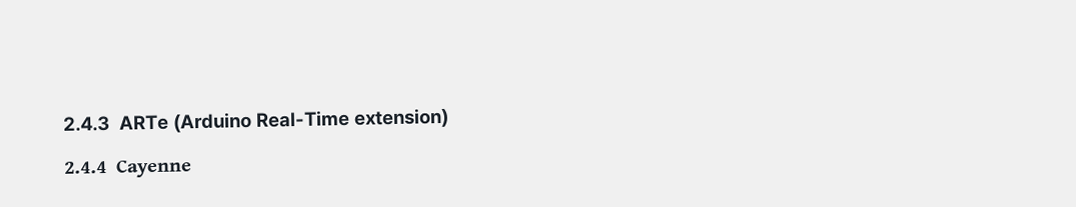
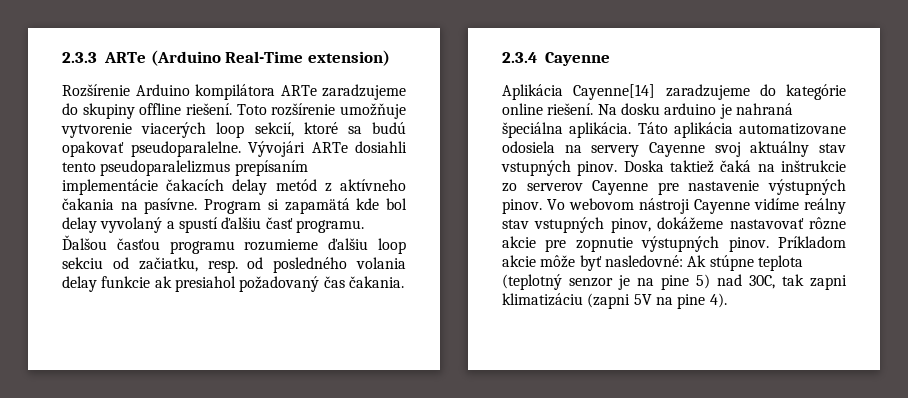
- 2.4.3 ARTe (Arduino Real-Time extension)
+ 2.3.3 ARTe (Arduino Real-Time extension)
- 2.4.4 Cayenne
+ Rozšírenie Arduino kompilátora ARTe zaradzujeme do skupiny offline riešení. Toto rozšírenie umožňuje vytvorenie viacerých loop sekcií, ktoré sa budú opakovať pseudoparalelne. Vývojári ARTe dosiahli tento pseudoparalelizmus prepísaním implementácie čakacích delay metód z aktívneho čakania na pasívne. Program si zapamätá kde bol delay vyvolaný a spustí ďalšiu časť programu. Ďalšou časťou programu rozumieme ďalšiu loop sekciu od začiatku, resp. od posledného volania delay funkcie ak presiahol požadovaný čas čakania.
+ 2.3.4 Cayenne
+ Aplikácia Cayenne[14] zaradzujeme do kategórie online riešení. Na dosku arduino je nahraná špeciálna aplikácia. Táto aplikácia automatizovane odosiela na servery Cayenne svoj aktuálny stav vstupných pinov. Doska taktiež čaká na inštrukcie zo serverov Cayenne pre nastavenie výstupných pinov. Vo webovom nástroji Cayenne vidíme reálny stav vstupných pinov, dokážeme nastavovať rôzne akcie pre zopnutie výstupných pinov. Príkladom akcie môže byť nasledovné: Ak stúpne teplota (teplotný senzor je na pine 5) nad 30C, tak zapni klimatizáciu (zapni 5V na pine 4).

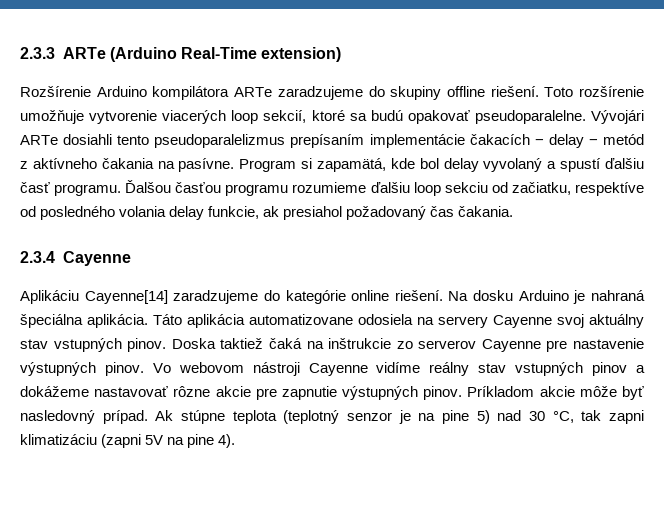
- Vývojári ARTe dosiahli tento pseudoparalelizmus prepísaním implementácie čakacích delay metód z aktívneho čakania na pasívne.
+ Vývojári ARTe dosiahli tento pseudoparalelizmus prepísaním implementácie čakacích − delay − metód z aktívneho čakania na pasívne.
- Program si zapamätá kde bol delay vyvolaný a spustí ďalšiu časť programu.
+ Program si zapamätá, kde bol delay vyvolaný a spustí ďalšiu časť programu.
- Ďalšou časťou programu rozumieme ďalšiu loop sekciu od začiatku, resp. od posledného volania delay funkcie ak presiahol požadovaný čas čakania.
+ Ďalšou časťou programu rozumieme ďalšiu loop sekciu od začiatku, respektíve od posledného volania delay funkcie, ak presiahol požadovaný čas čakania.
- Aplikácia Cayenne[14] zaradzujeme do kategórie online riešení.
+ Aplikáciu Cayenne[14] zaradzujeme do kategórie online riešení.
- Na dosku arduino je nahraná špeciálna aplikácia.
+ Na dosku Arduino je nahraná špeciálna aplikácia.
- Vo webovom nástroji Cayenne vidíme reálny stav vstupných pinov, dokážeme nastavovať rôzne akcie pre zopnutie výstupných pinov.
+ Vo webovom nástroji Cayenne vidíme reálny stav vstupných pinov a dokážeme nastavovať rôzne akcie pre zapnutie výstupných pinov.
- Príkladom akcie môže byť nasledovné: Ak stúpne teplota (teplotný senzor je na pine 5) nad 30C, tak zapni klimatizáciu (zapni 5V na pine 4).
+ Príkladom akcie môže byť nasledovný prípad. Ak stúpne teplota (teplotný senzor je na pine 5) nad 30 °C, tak zapni klimatizáciu (zapni 5V na pine 4).

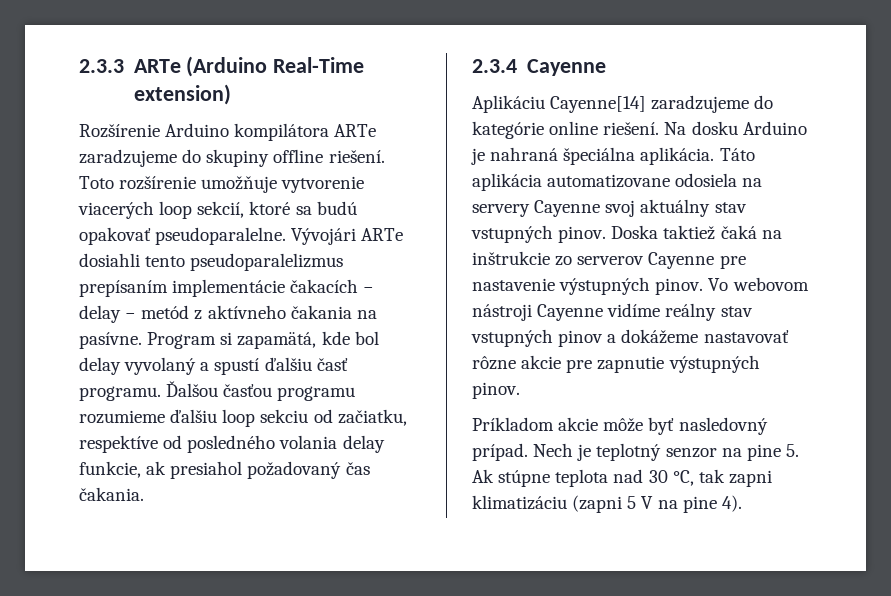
- Vo webovom nástroji Cayenne vidíme reálny stav vstupných pinov a dokážeme nastavovať rôzne akcie pre zapnutie výstupných pinov. Príkladom akcie môže byť nasledovný prípad.
+ Vo webovom nástroji Cayenne vidíme reálny stav vstupných pinov a dokážeme nastavovať rôzne akcie pre zapnutie výstupných pinov.
+ Príkladom akcie môže byť nasledovný prípad.
- Ak stúpne teplota (teplotný senzor je na pine 5) nad 30 °C, tak zapni klimatizáciu (zapni 5V na pine 4).
+ Nech je teplotný senzor na pine 5. Ak stúpne teplota nad 30 °C, tak zapni klimatizáciu (zapni 5 V na pine 4).

